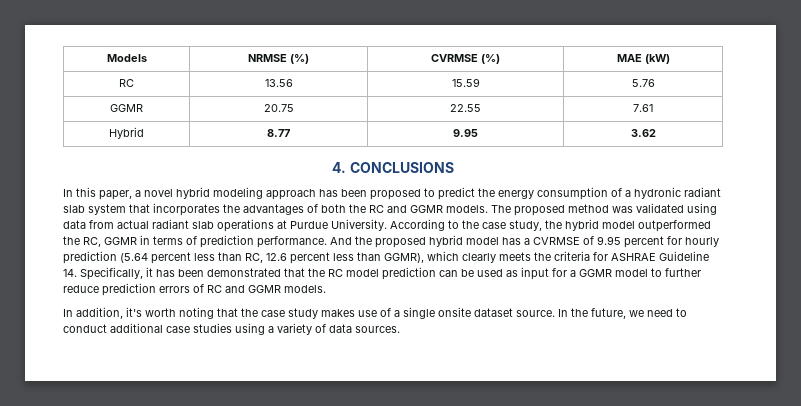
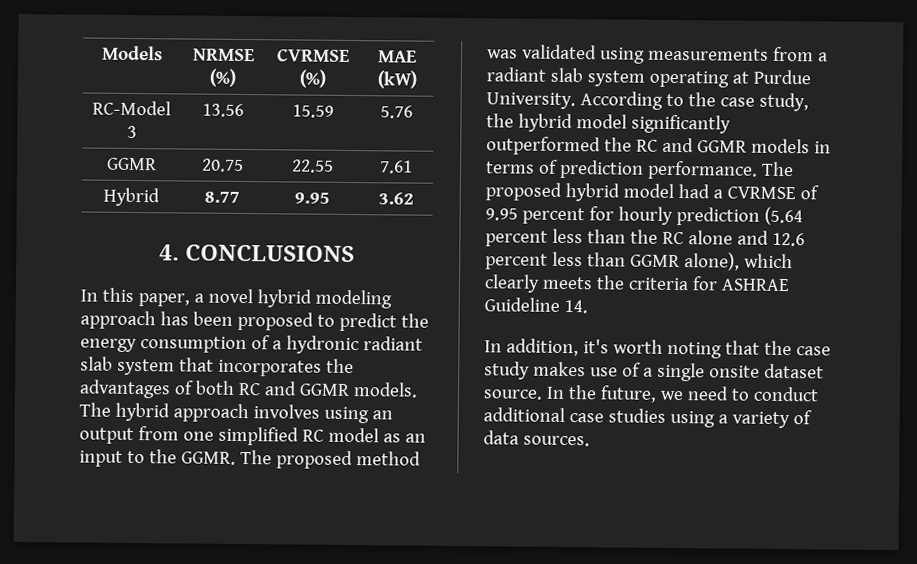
- RC | 13.56 | 15.59 | 5.76
+ RC-Model 3 | 13.56 | 15.59 | 5.76
- In this paper, a novel hybrid modeling approach has been proposed to predict the energy consumption of a hydronic radiant slab system that incorporates the advantages of both the RC and GGMR models.
+ In this paper, a novel hybrid modeling approach has been proposed to predict the energy consumption of a hydronic radiant slab system that incorporates the advantages of both RC and GGMR models.
- The proposed method was validated using data from actual radiant slab operations at Purdue University.
+ The hybrid approach involves using an output from one simplified RC model as an input to the GGMR. The proposed method was validated using measurements from a radiant slab system operating at Purdue University.
- According to the case study, the hybrid model outperformed the RC, GGMR in terms of prediction performance.
+ According to the case study, the hybrid model significantly outperformed the RC and GGMR models in terms of prediction performance.
- And the proposed hybrid model has a CVRMSE of 9.95 percent for hourly prediction (5.64 percent less than RC, 12.6 percent less than GGMR), which clearly meets the criteria for ASHRAE Guideline 14. Specifically, it has been demonstrated that the RC model prediction can be used as input for a GGMR model to further reduce prediction errors of RC and GGMR models.
+ The proposed hybrid model had a CVRMSE of 9.95 percent for hourly prediction (5.64 percent less than the RC alone and 12.6 percent less than GGMR alone), which clearly meets the criteria for ASHRAE Guideline 14.

